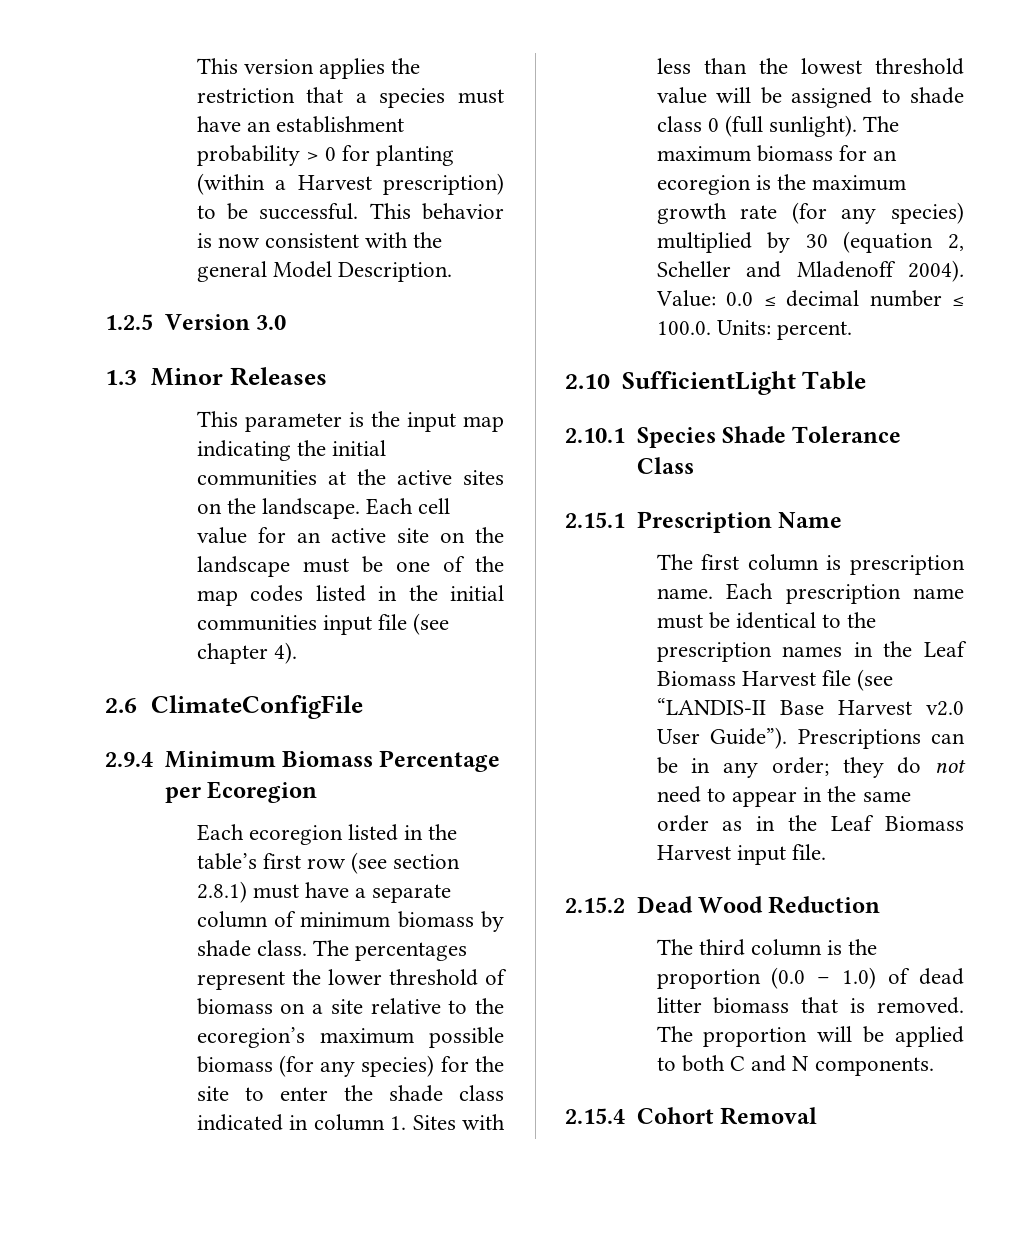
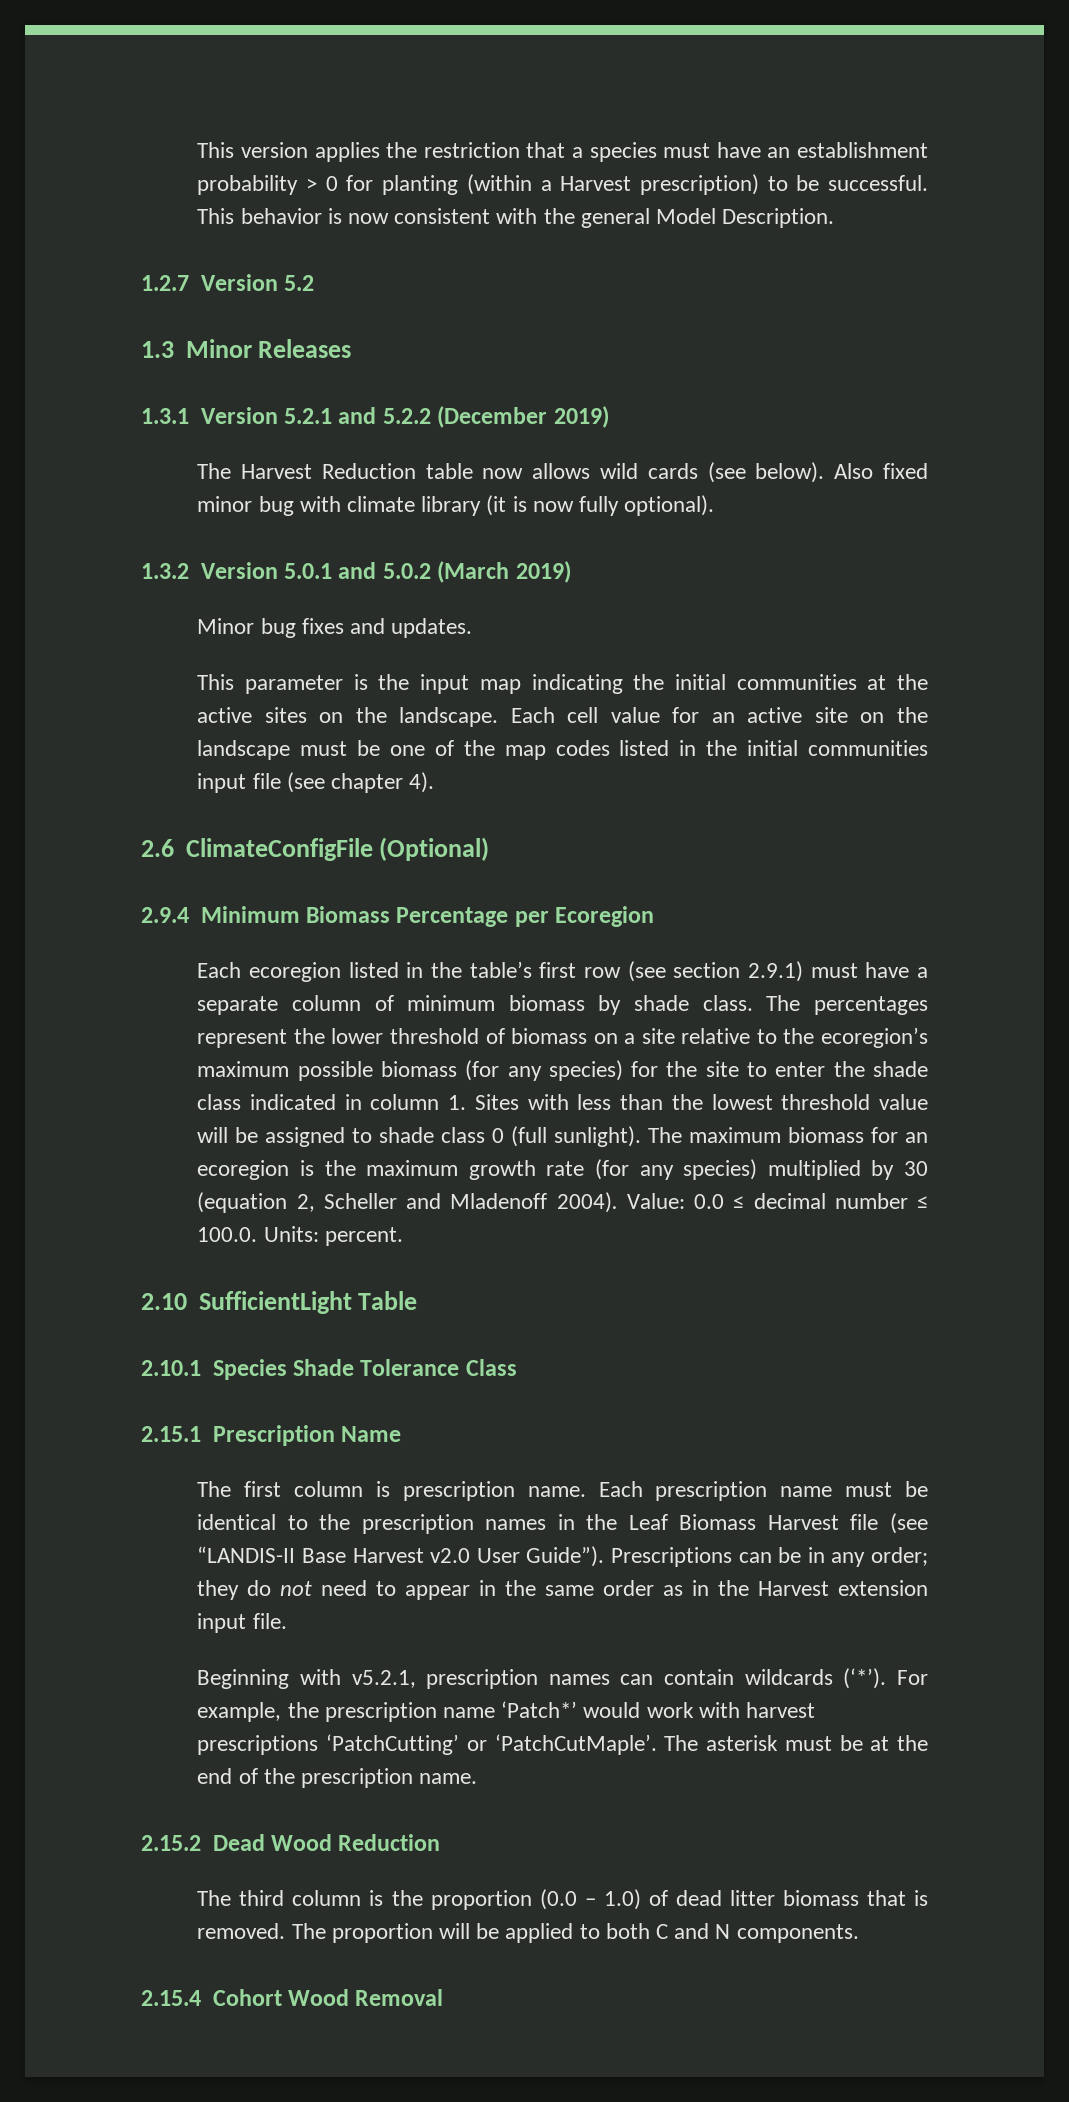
- 1.2.5 Version 3.0
+ 1.2.7 Version 5.2
+ 1.3.1 Version 5.2.1 and 5.2.2 (December 2019)
+ The Harvest Reduction table now allows wild cards (see below). Also fixed minor bug with climate library (it is now fully optional).
+ 1.3.2 Version 5.0.1 and 5.0.2 (March 2019)
+ Minor bug fixes and updates.
- 2.6 ClimateConfigFile
+ 2.6 ClimateConfigFile (Optional)
- Each ecoregion listed in the table’s first row (see section 2.8.1) must have a separate column of minimum biomass by shade class.
+ Each ecoregion listed in the table’s first row (see section 2.9.1) must have a separate column of minimum biomass by shade class.
- Prescriptions can be in any order; they do not need to appear in the same order as in the Leaf Biomass Harvest input file.
+ Prescriptions can be in any order; they do not need to appear in the same order as in the Harvest extension input file.
+ Beginning with v5.2.1, prescription names can contain wildcards (‘*’). For example, the prescription name ‘Patch*’ would work with harvest prescriptions ‘PatchCutting’ or ‘PatchCutMaple’. The asterisk must be at the end of the prescription name.
- 2.15.4 Cohort Removal
+ 2.15.4 Cohort Wood Removal

